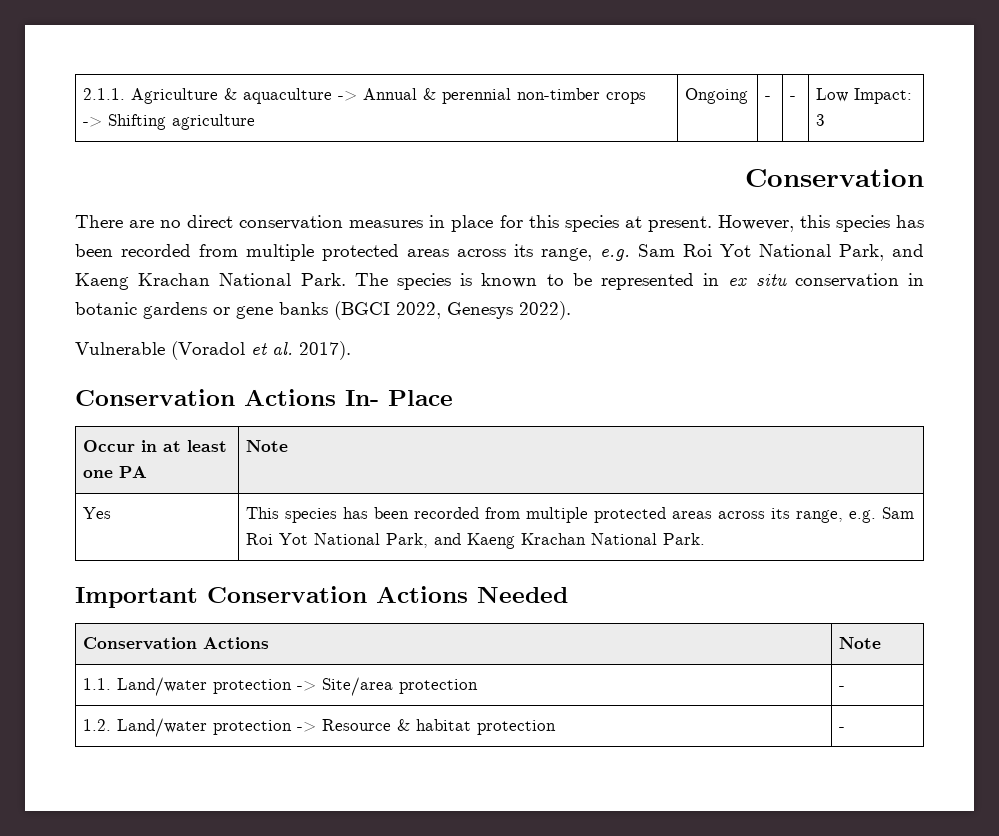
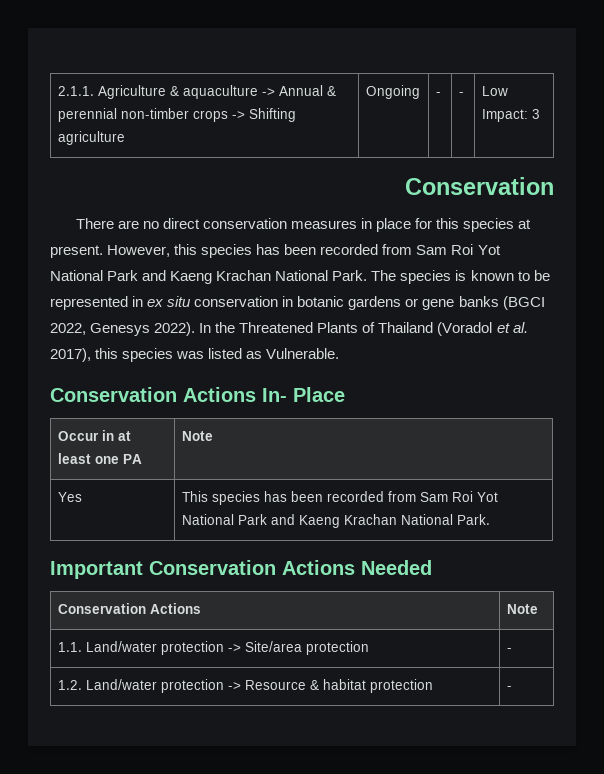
- However, this species has been recorded from multiple protected areas across its range, e.g. Sam Roi Yot National Park, and Kaeng Krachan National Park.
+ However, this species has been recorded from Sam Roi Yot National Park and Kaeng Krachan National Park.
- The species is known to be represented in ex situ conservation in botanic gardens or gene banks (BGCI 2022, Genesys 2022).
- Vulnerable (Voradol et al. 2017).
+ The species is known to be represented in ex situ conservation in botanic gardens or gene banks (BGCI 2022, Genesys 2022). In the Threatened Plants of Thailand (Voradol et al. 2017), this species was listed as Vulnerable.
- Yes | This species has been recorded from multiple protected areas across its range, e.g. Sam Roi Yot National Park, and Kaeng Krachan National Park.
+ Yes | This species has been recorded from Sam Roi Yot National Park and Kaeng Krachan National Park.

